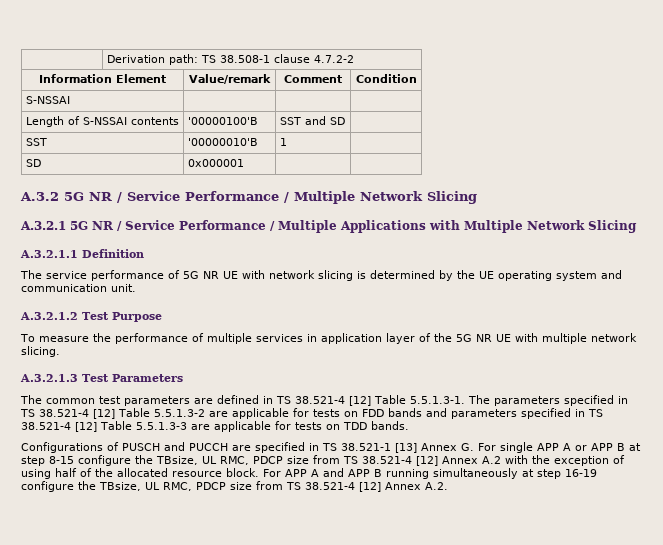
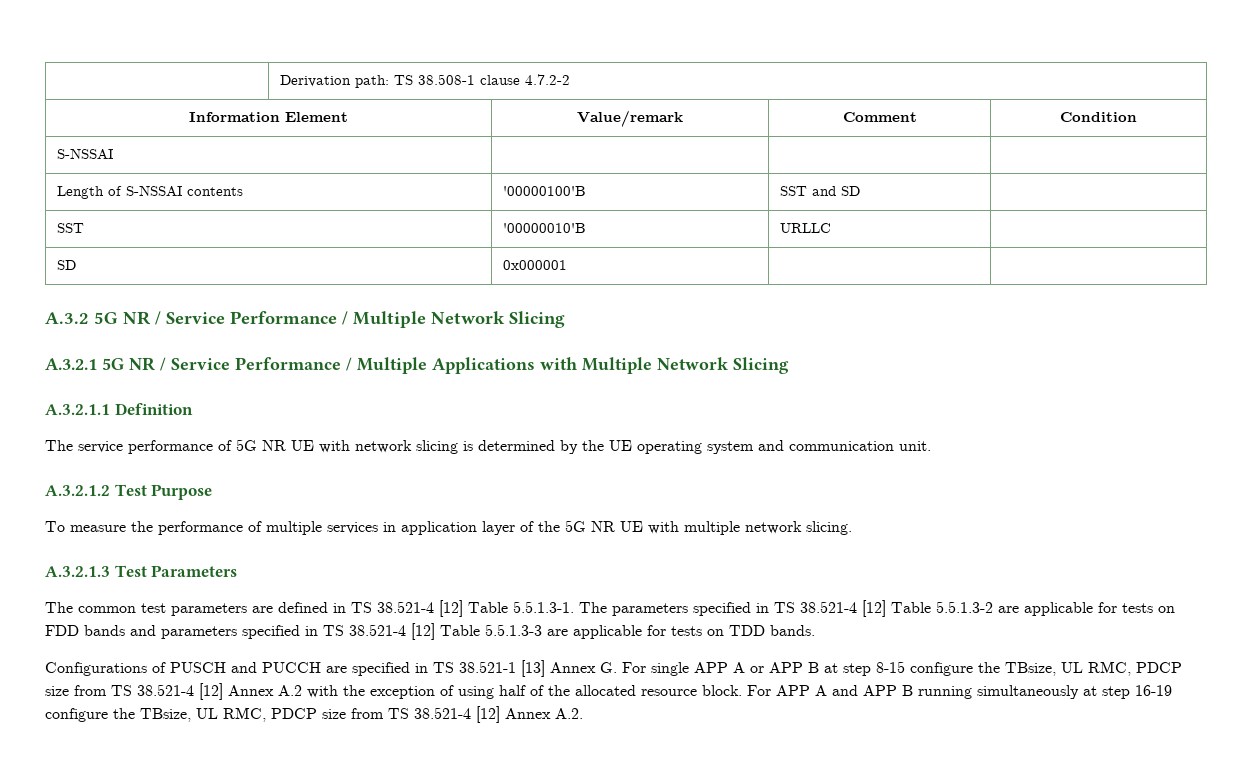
- SST | '00000010'B | 1 |
+ SST | '00000010'B | URLLC |

